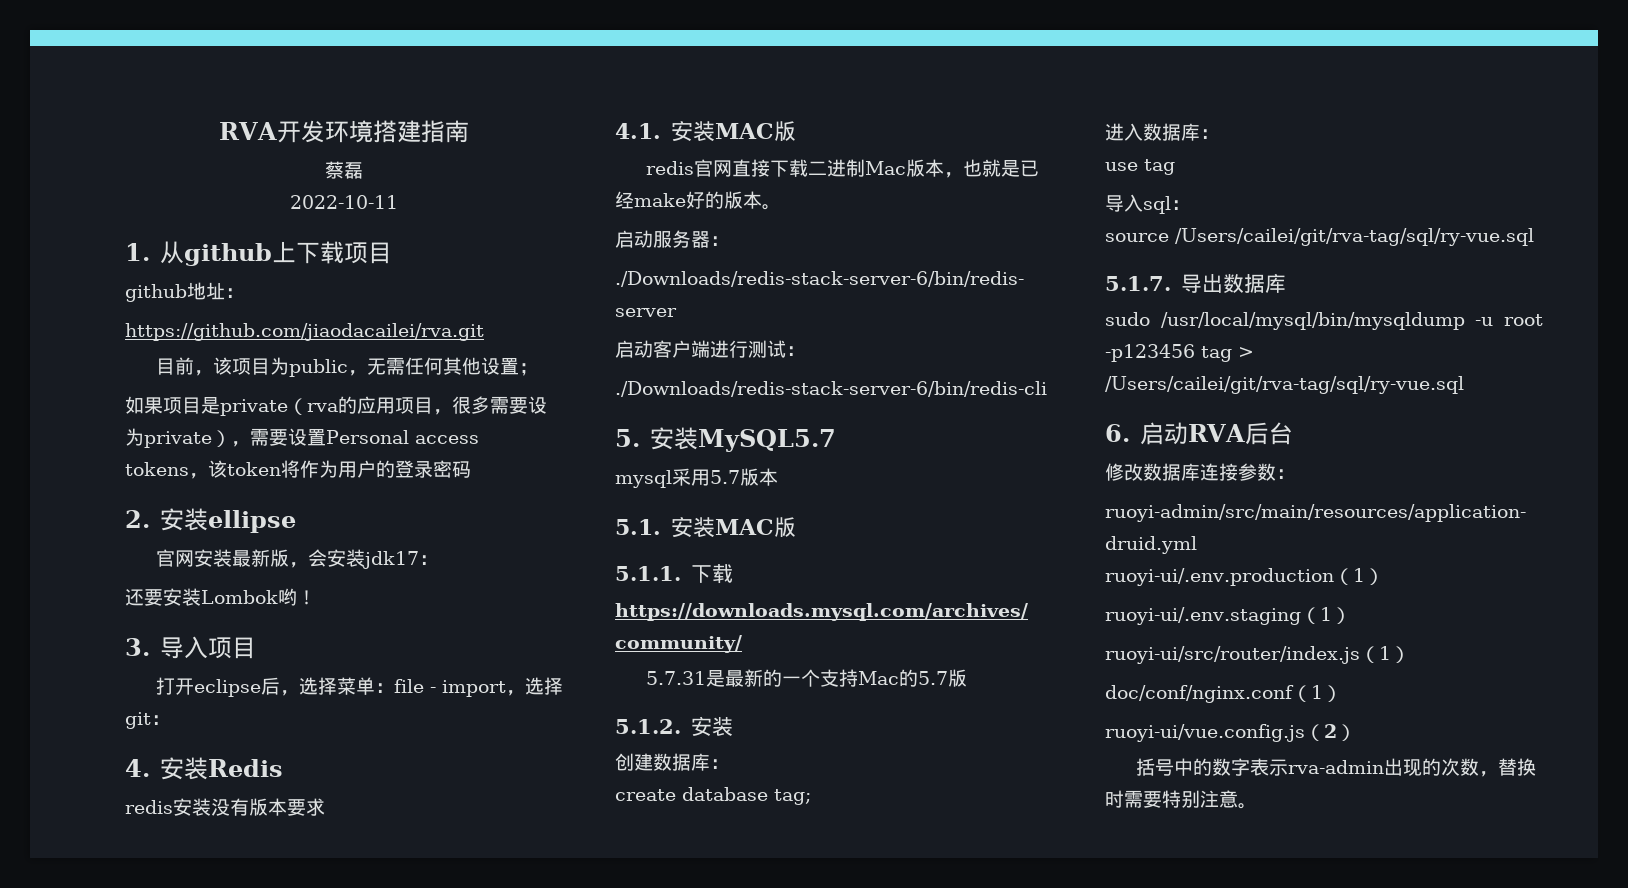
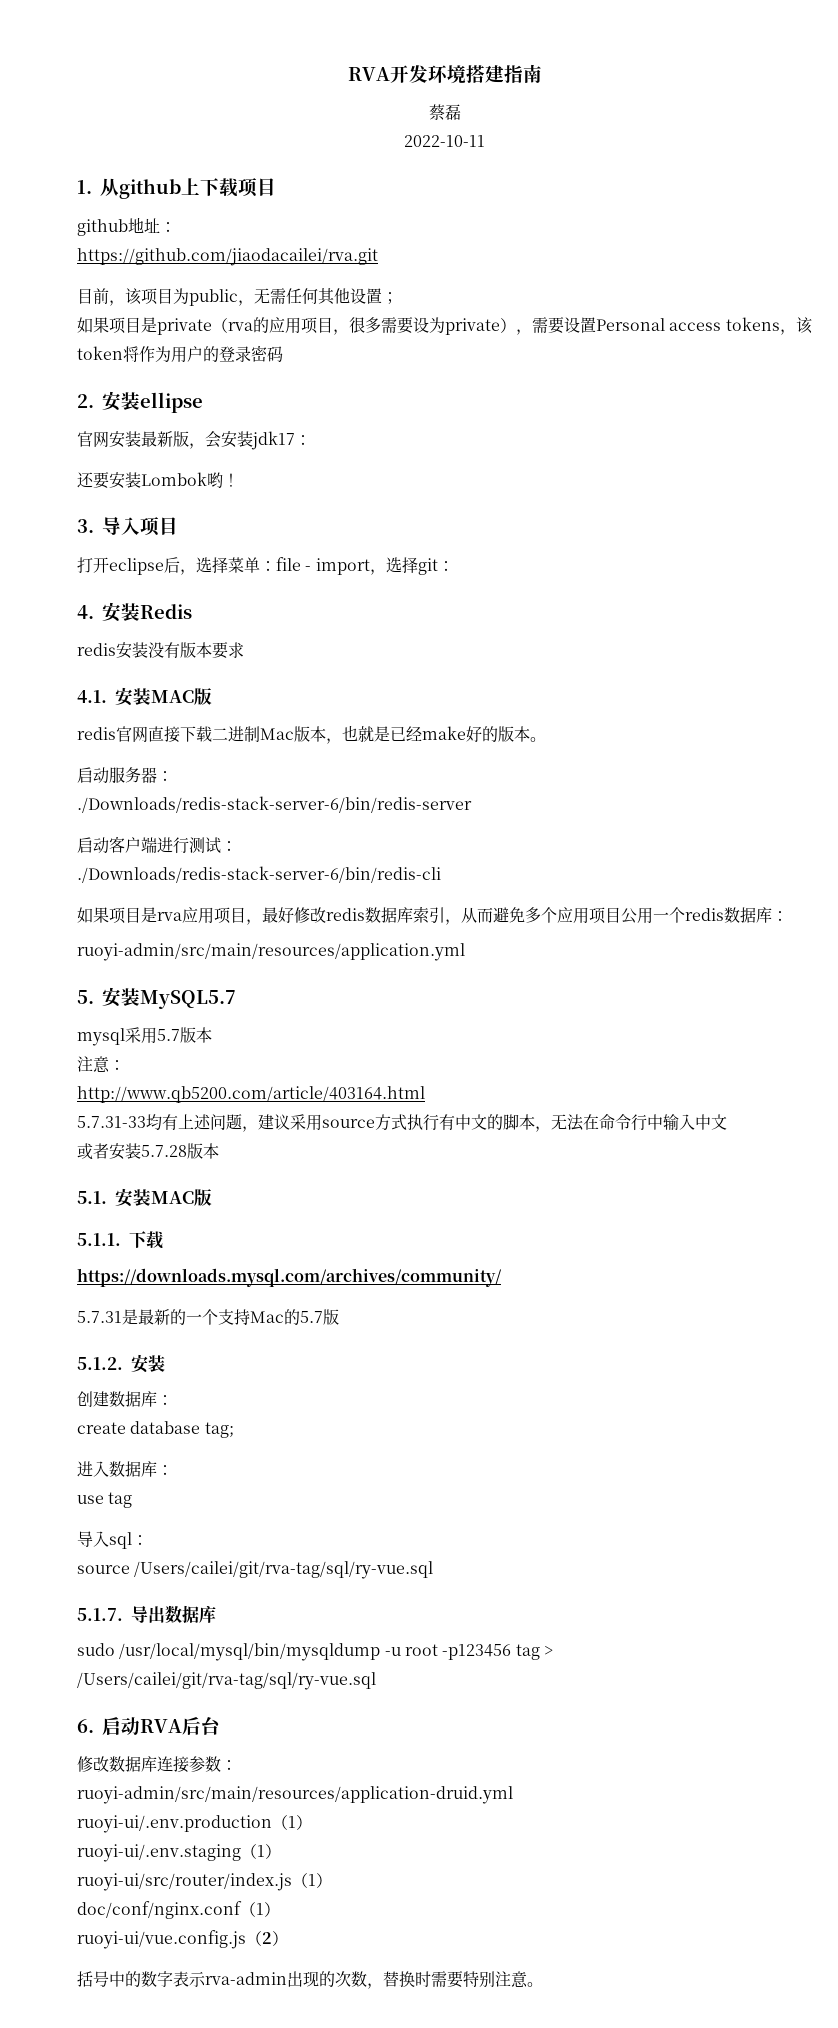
+ 如果项目是rva应用项目，最好修改redis数据库索引，从而避免多个应用项目公用一个redis数据库：
+ ruoyi-admin/src/main/resources/application.yml
+ 注意：
+ http://www.qb5200.com/article/403164.html
+ 5.7.31-33均有上述问题，建议采用source方式执行有中文的脚本，无法在命令行中输入中文
+ 或者安装5.7.28版本

